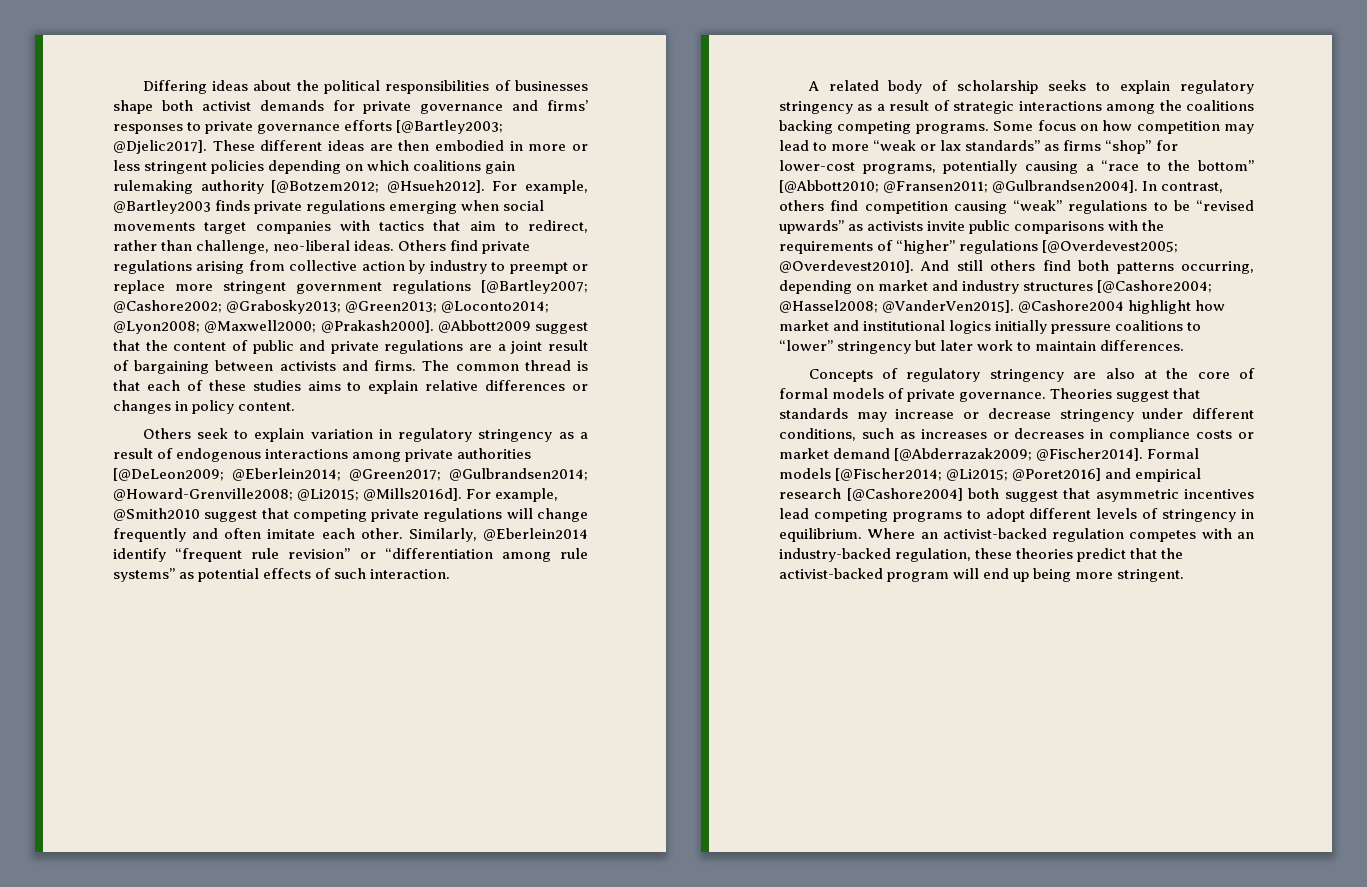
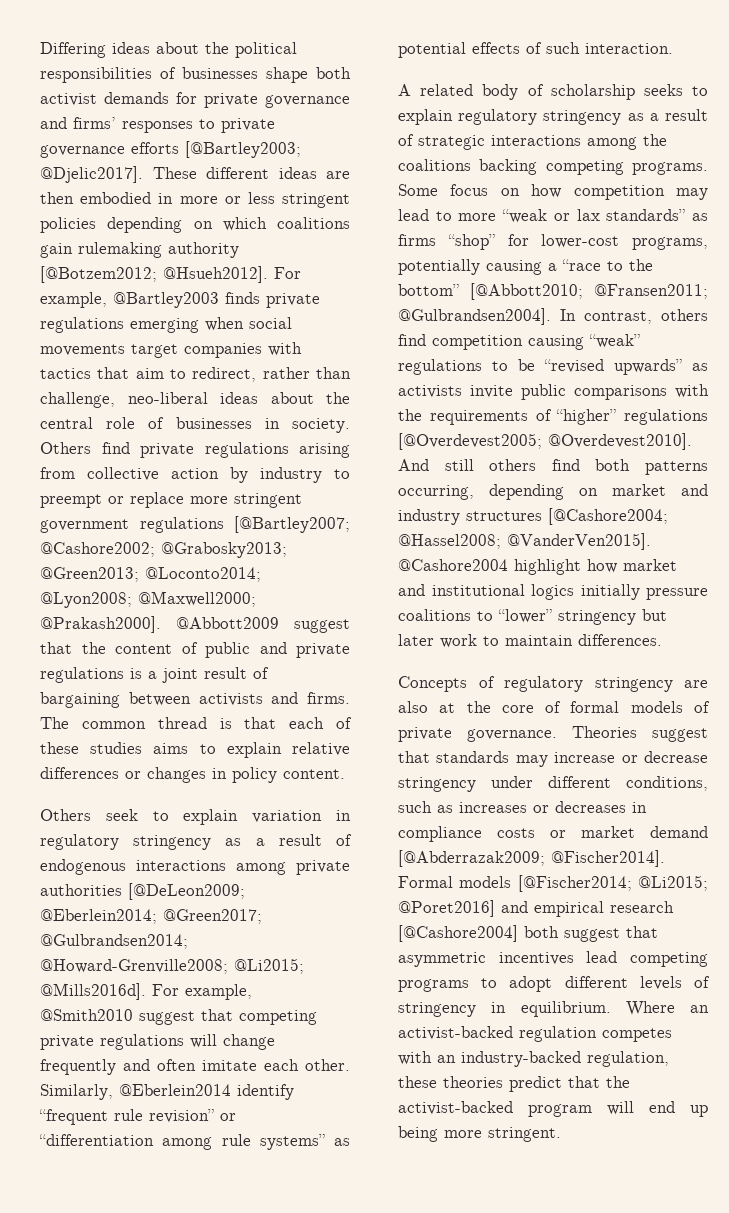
- For example, @Bartley2003 finds private regulations emerging when social movements target companies with tactics that aim to redirect, rather than challenge, neo-liberal ideas.
+ For example, @Bartley2003 finds private regulations emerging when social movements target companies with tactics that aim to redirect, rather than challenge, neo-liberal ideas about the central role of businesses in society.
- @Abbott2009 suggest that the content of public and private regulations are a joint result of bargaining between activists and firms.
+ @Abbott2009 suggest that the content of public and private regulations is a joint result of bargaining between activists and firms.

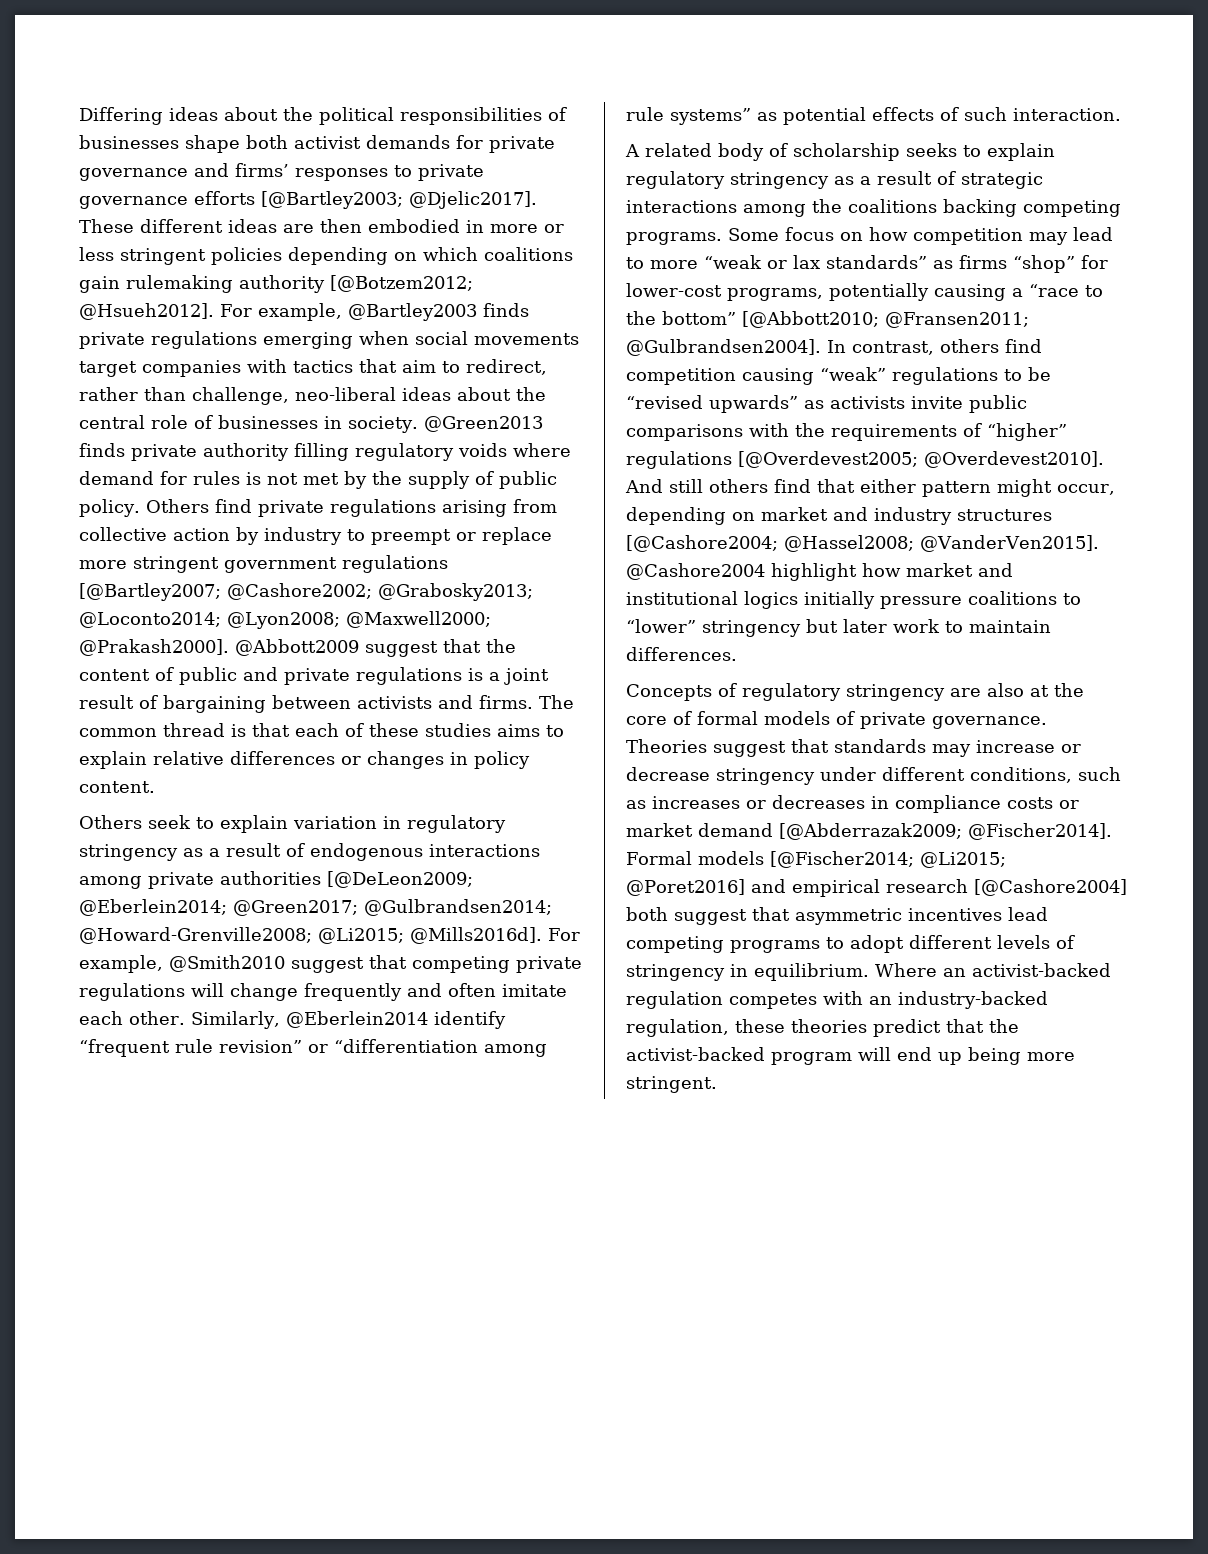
+ @Green2013 finds private authority filling regulatory voids where demand for rules is not met by the supply of public policy.
- Others find private regulations arising from collective action by industry to preempt or replace more stringent government regulations [@Bartley2007; @Cashore2002; @Grabosky2013; @Green2013; @Loconto2014; @Lyon2008; @Maxwell2000; @Prakash2000].
+ Others find private regulations arising from collective action by industry to preempt or replace more stringent government regulations [@Bartley2007; @Cashore2002; @Grabosky2013; @Loconto2014; @Lyon2008; @Maxwell2000; @Prakash2000].
- And still others find both patterns occurring, depending on market and industry structures [@Cashore2004; @Hassel2008; @VanderVen2015].
+ And still others find that either pattern might occur, depending on market and industry structures [@Cashore2004; @Hassel2008; @VanderVen2015].

